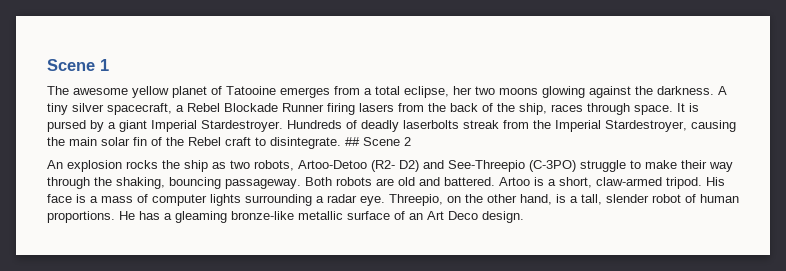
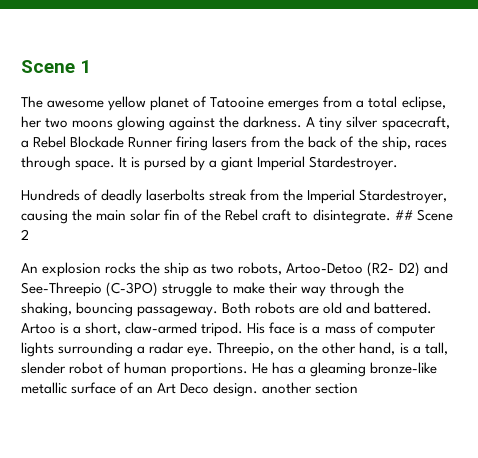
- It is pursed by a giant Imperial Stardestroyer. Hundreds of deadly laserbolts streak from the Imperial Stardestroyer, causing the main solar fin of the Rebel craft to disintegrate.
+ It is pursed by a giant Imperial Stardestroyer.
+ Hundreds of deadly laserbolts streak from the Imperial Stardestroyer, causing the main solar fin of the Rebel craft to disintegrate.
- He has a gleaming bronze-like metallic surface of an Art Deco design.
+ He has a gleaming bronze-like metallic surface of an Art Deco design. another section

